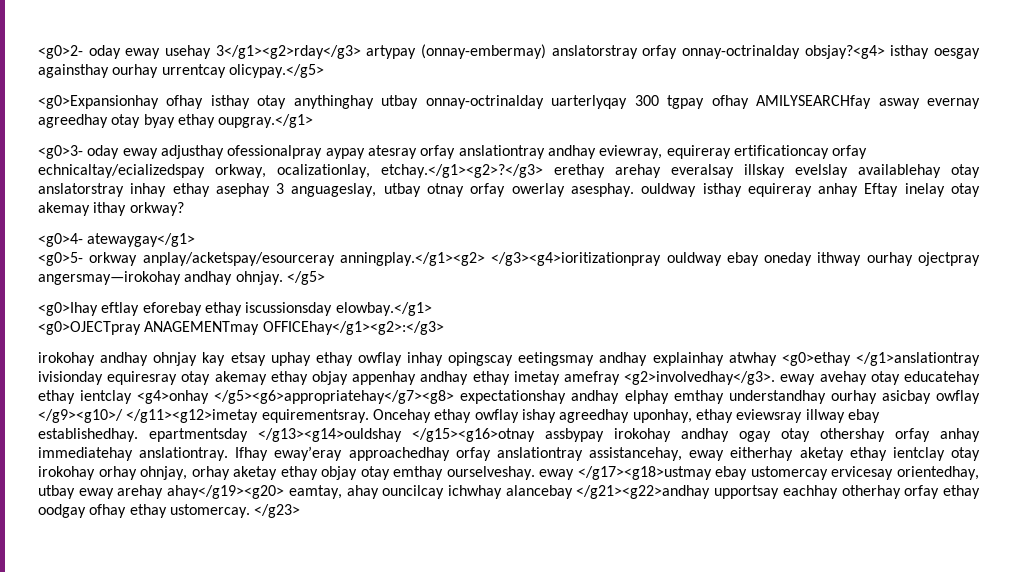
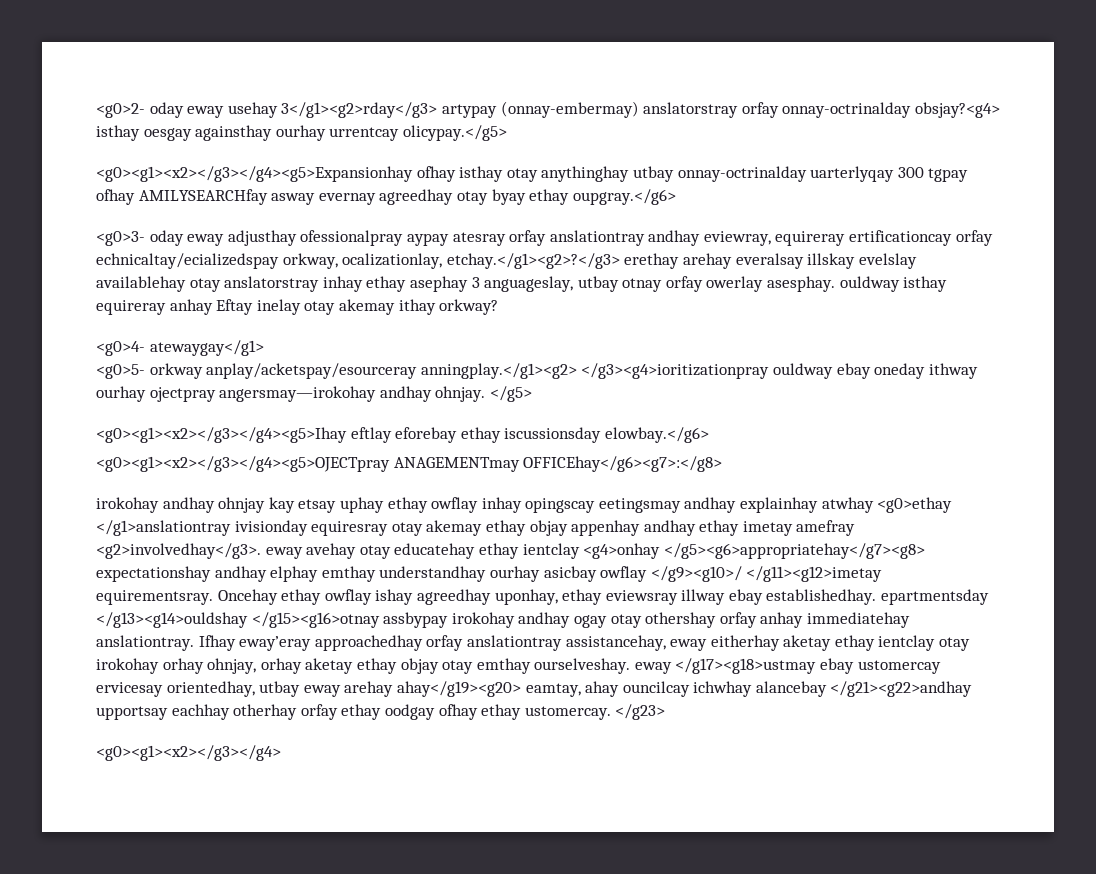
- <g0>Expansionhay ofhay isthay otay anythinghay utbay onnay-octrinalday uarterlyqay 300 tgpay ofhay AMILYSEARCHfay asway evernay agreedhay otay byay ethay oupgray.</g1>
+ <g0><g1><x2></g3></g4><g5>Expansionhay ofhay isthay otay anythinghay utbay onnay-octrinalday uarterlyqay 300 tgpay ofhay AMILYSEARCHfay asway evernay agreedhay otay byay ethay oupgray.</g6>
- <g0>Ihay eftlay eforebay ethay iscussionsday elowbay.</g1>
- <g0>OJECTpray ANAGEMENTmay OFFICEhay</g1><g2>:</g3>
+ <g0><g1><x2></g3></g4><g5>Ihay eftlay eforebay ethay iscussionsday elowbay.</g6>
+ <g0><g1><x2></g3></g4><g5>OJECTpray ANAGEMENTmay OFFICEhay</g6><g7>:</g8>
+ <g0><g1><x2></g3></g4>

